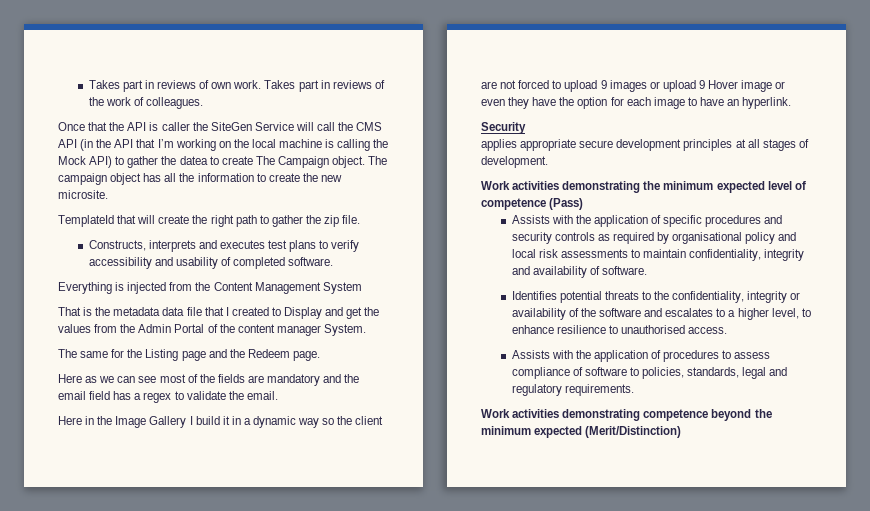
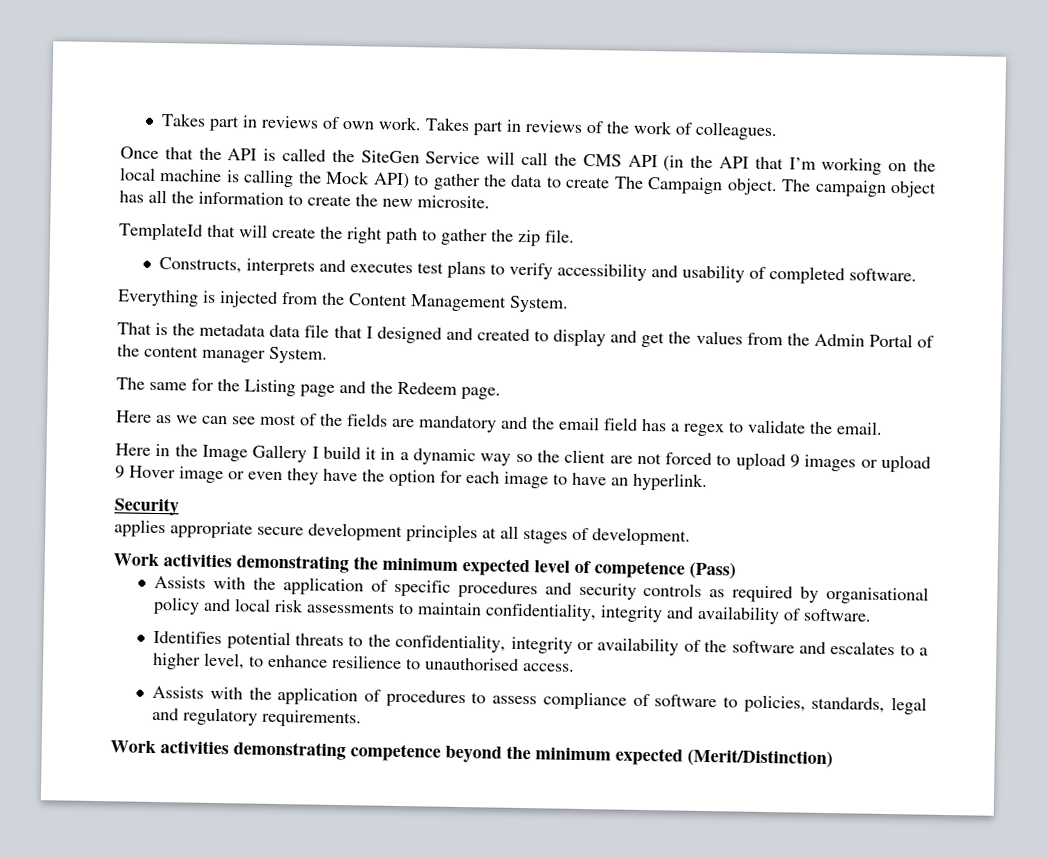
- Once that the API is caller the SiteGen Service will call the CMS API (in the API that I’m working on the local machine is calling the Mock API) to gather the datea to create The Campaign object.
+ Once that the API is called the SiteGen Service will call the CMS API (in the API that I’m working on the local machine is calling the Mock API) to gather the data to create The Campaign object.
- Everything is injected from the Content Management System
+ Everything is injected from the Content Management System.
- That is the metadata data file that I created to Display and get the values from the Admin Portal of the content manager System.
+ That is the metadata data file that I designed and created to display and get the values from the Admin Portal of the content manager System.

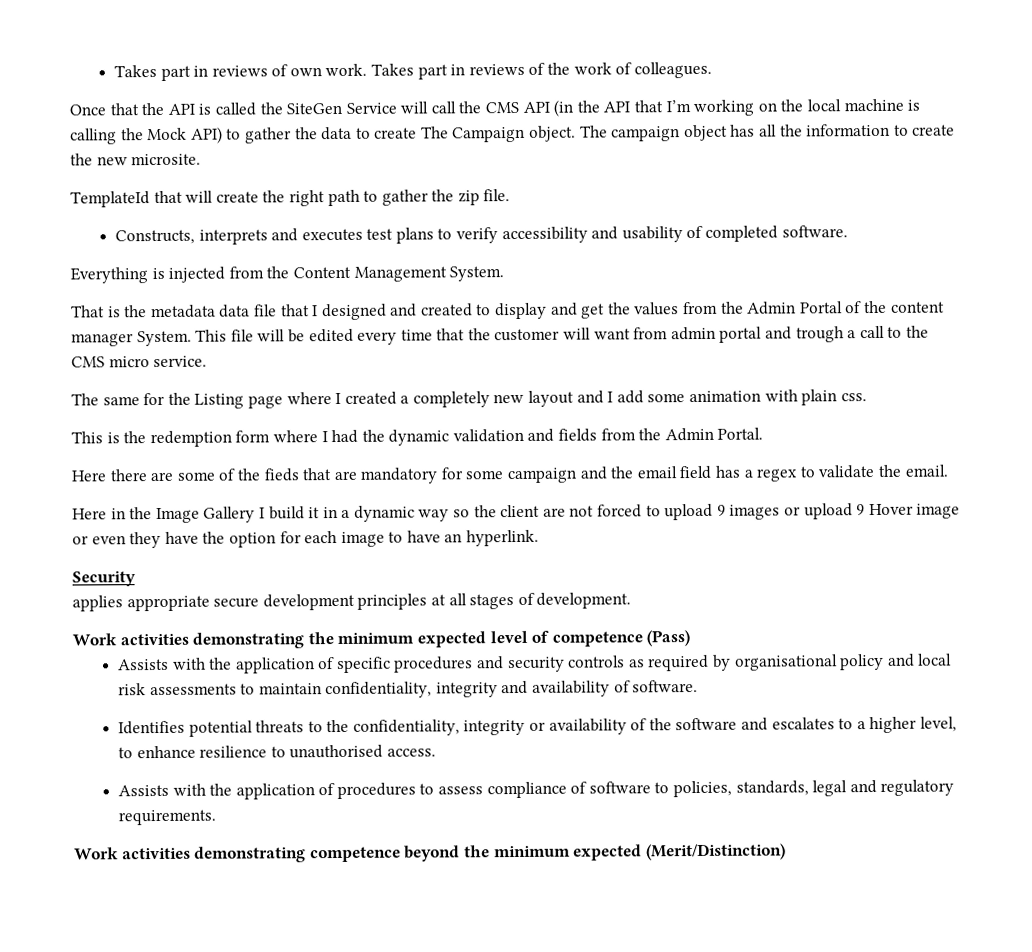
+ This file will be edited every time that the customer will want from admin portal and trough a call to the CMS micro service.
- The same for the Listing page and the Redeem page.
- Here as we can see most of the fields are mandatory and the email field has a regex to validate the email.
+ The same for the Listing page where I created a completely new layout and I add some animation with plain css.
+ This is the redemption form where I had the dynamic validation and fields from the Admin Portal.
+ Here there are some of the fieds that are mandatory for some campaign and the email field has a regex to validate the email.

